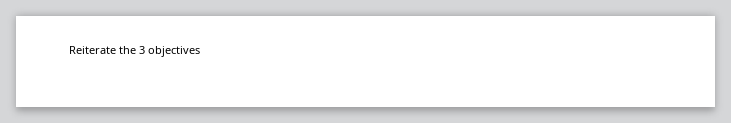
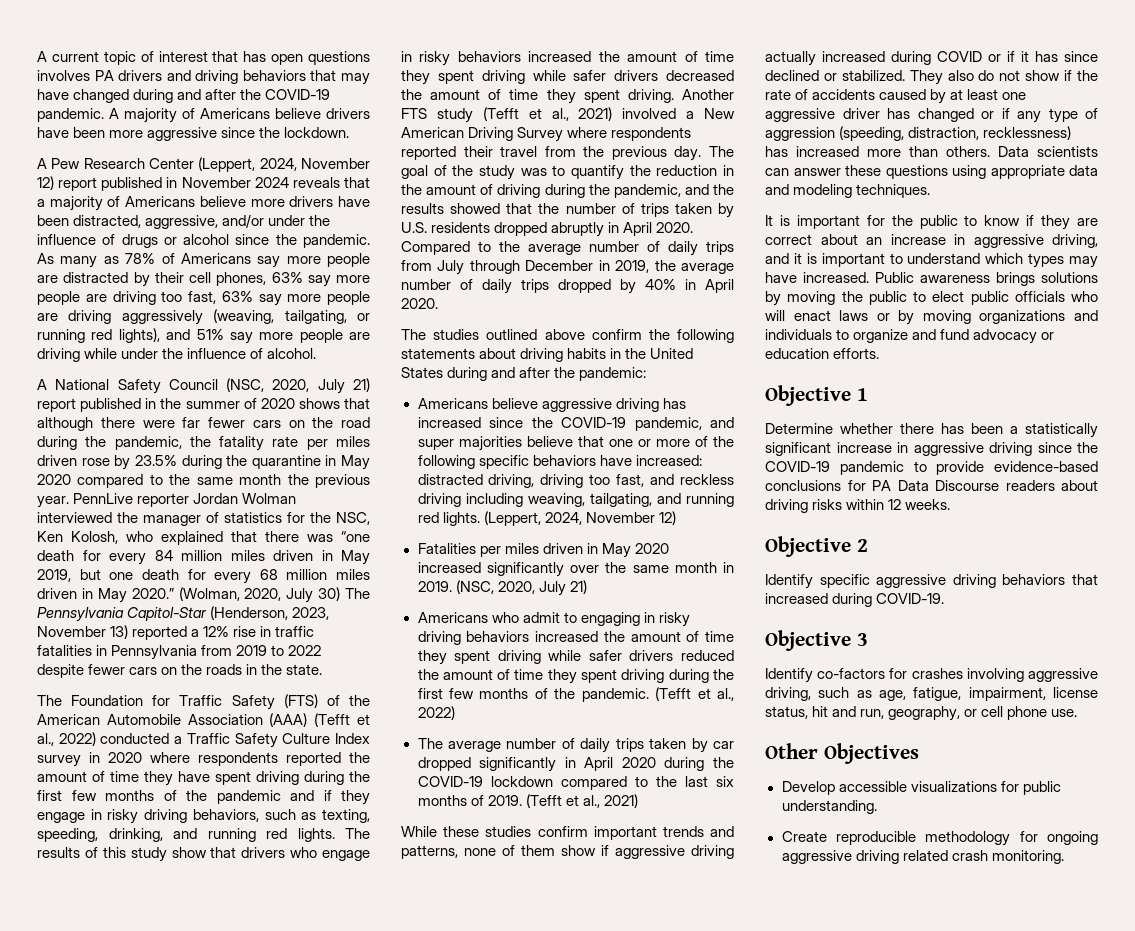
- Reiterate the 3 objectives
+ A current topic of interest that has open questions involves PA drivers and driving behaviors that may have changed during and after the COVID-19 pandemic. A majority of Americans believe drivers have been more aggressive since the lockdown.
+ A Pew Research Center (Leppert, 2024, November 12) report published in November 2024 reveals that a majority of Americans believe more drivers have been distracted, aggressive, and/or under the influence of drugs or alcohol since the pandemic. As many as 78% of Americans say more people are distracted by their cell phones, 63% say more people are driving too fast, 63% say more people are driving aggressively (weaving, tailgating, or running red lights), and 51% say more people are driving while under the influence of alcohol.
+ A National Safety Council (NSC, 2020, July 21) report published in the summer of 2020 shows that although there were far fewer cars on the road during the pandemic, the fatality rate per miles driven rose by 23.5% during the quarantine in May 2020 compared to the same month the previous year. PennLive reporter Jordan Wolman interviewed the manager of statistics for the NSC, Ken Kolosh, who explained that there was “one death for every 84 million miles driven in May 2019, but one death for every 68 million miles driven in May 2020.” (Wolman, 2020, July 30) The Pennsylvania Capitol-Star (Henderson, 2023, November 13) reported a 12% rise in traffic fatalities in Pennsylvania from 2019 to 2022 despite fewer cars on the roads in the state.
+ The Foundation for Traffic Safety (FTS) of the American Automobile Association (AAA) (Tefft et al., 2022) conducted a Traffic Safety Culture Index survey in 2020 where respondents reported the amount of time they have spent driving during the first few months of the pandemic and if they engage in risky driving behaviors, such as texting, speeding, drinking, and running red lights. The results of this study show that drivers who engage in risky behaviors increased the amount of time they spent driving while safer drivers decreased the amount of time they spent driving. Another FTS study (Tefft et al., 2021) involved a New American Driving Survey where respondents reported their travel from the previous day. The goal of the study was to quantify the reduction in the amount of driving during the pandemic, and the results showed that the number of trips taken by U.S. residents dropped abruptly in April 2020. Compared to the average number of daily trips from July through December in 2019, the average number of daily trips dropped by 40% in April 2020.
+ The studies outlined above confirm the following statements about driving habits in the United States during and after the pandemic:
+ Americans believe aggressive driving has increased since the COVID-19 pandemic, and super majorities believe that one or more of the following specific behaviors have increased: distracted driving, driving too fast, and reckless driving including weaving, tailgating, and running red lights. (Leppert, 2024, November 12)
+ Fatalities per miles driven in May 2020 increased significantly over the same month in 2019. (NSC, 2020, July 21)
+ Americans who admit to engaging in risky driving behaviors increased the amount of time they spent driving while safer drivers reduced the amount of time they spent driving during the first few months of the pandemic. (Tefft et al., 2022)
+ The average number of daily trips taken by car dropped significantly in April 2020 during the COVID-19 lockdown compared to the last six months of 2019. (Tefft et al., 2021)
+ While these studies confirm important trends and patterns, none of them show if aggressive driving actually increased during COVID or if it has since declined or stabilized. They also do not show if the rate of accidents caused by at least one aggressive driver has changed or if any type of aggression (speeding, distraction, recklessness) has increased more than others. Data scientists can answer these questions using appropriate data and modeling techniques.
+ It is important for the public to know if they are correct about an increase in aggressive driving, and it is important to understand which types may have increased. Public awareness brings solutions by moving the public to elect public officials who will enact laws or by moving organizations and individuals to organize and fund advocacy or education efforts.
+ Objective 1
+ Determine whether there has been a statistically significant increase in aggressive driving since the COVID-19 pandemic to provide evidence-based conclusions for PA Data Discourse readers about driving risks within 12 weeks.
+ Objective 2
+ Identify specific aggressive driving behaviors that increased during COVID-19.
+ Objective 3
+ Identify co-factors for crashes involving aggressive driving, such as age, fatigue, impairment, license status, hit and run, geography, or cell phone use.
+ Other Objectives
+ Develop accessible visualizations for public understanding.
+ Create reproducible methodology for ongoing aggressive driving related crash monitoring.

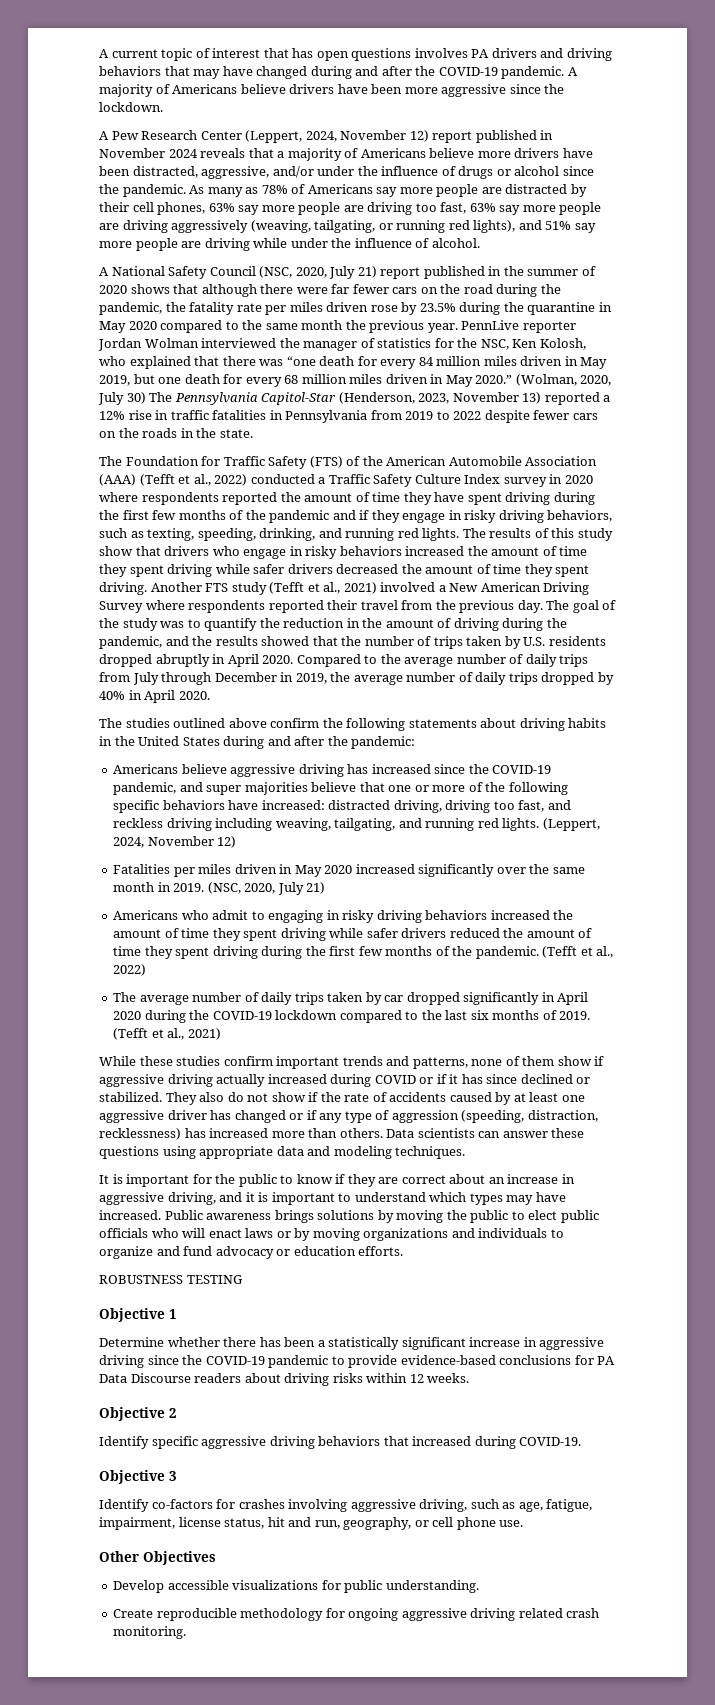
+ ROBUSTNESS TESTING

